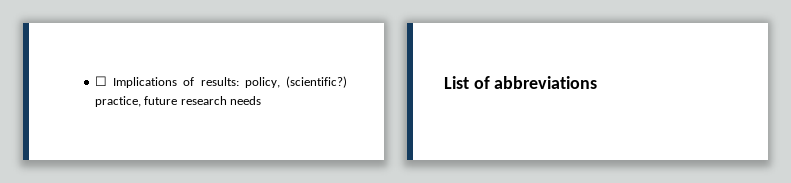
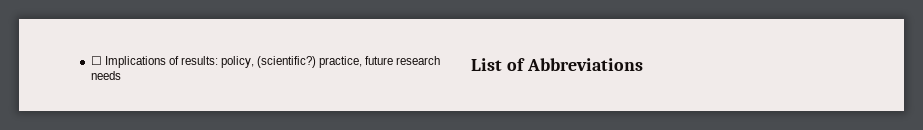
- List of abbreviations
+ List of Abbreviations

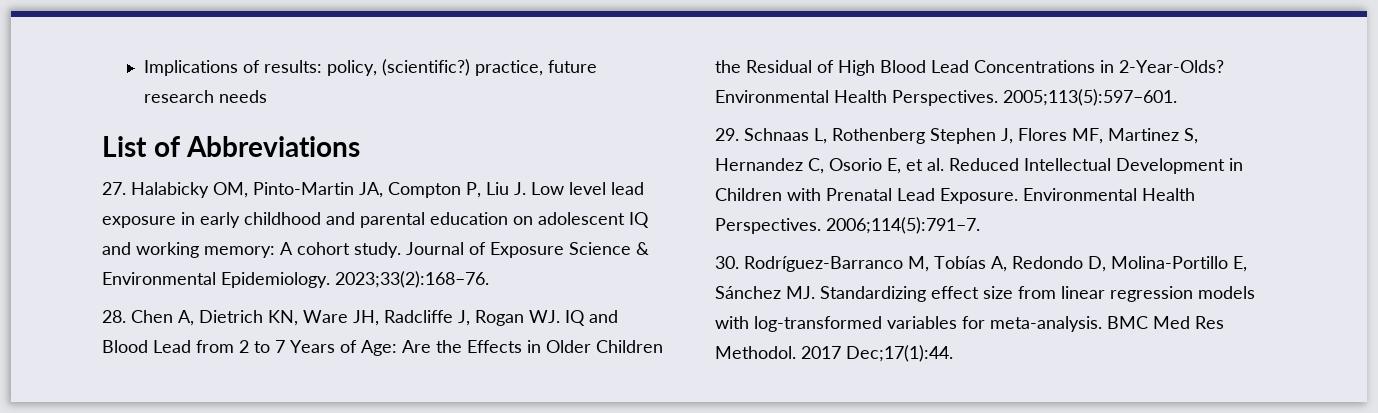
- ☐ Implications of results: policy, (scientific?) practice, future research needs
+ Implications of results: policy, (scientific?) practice, future research needs
+ 27. Halabicky OM, Pinto-Martin JA, Compton P, Liu J. Low level lead exposure in early childhood and parental education on adolescent IQ and working memory: A cohort study. Journal of Exposure Science & Environmental Epidemiology. 2023;33(2):168–76.
+ 28. Chen A, Dietrich KN, Ware JH, Radcliffe J, Rogan WJ. IQ and Blood Lead from 2 to 7 Years of Age: Are the Effects in Older Children the Residual of High Blood Lead Concentrations in 2-Year-Olds? Environmental Health Perspectives. 2005;113(5):597–601.
+ 29. Schnaas L, Rothenberg Stephen J, Flores MF, Martinez S, Hernandez C, Osorio E, et al. Reduced Intellectual Development in Children with Prenatal Lead Exposure. Environmental Health Perspectives. 2006;114(5):791–7.
+ 30. Rodríguez-Barranco M, Tobías A, Redondo D, Molina-Portillo E, Sánchez MJ. Standardizing effect size from linear regression models with log-transformed variables for meta-analysis. BMC Med Res Methodol. 2017 Dec;17(1):44.

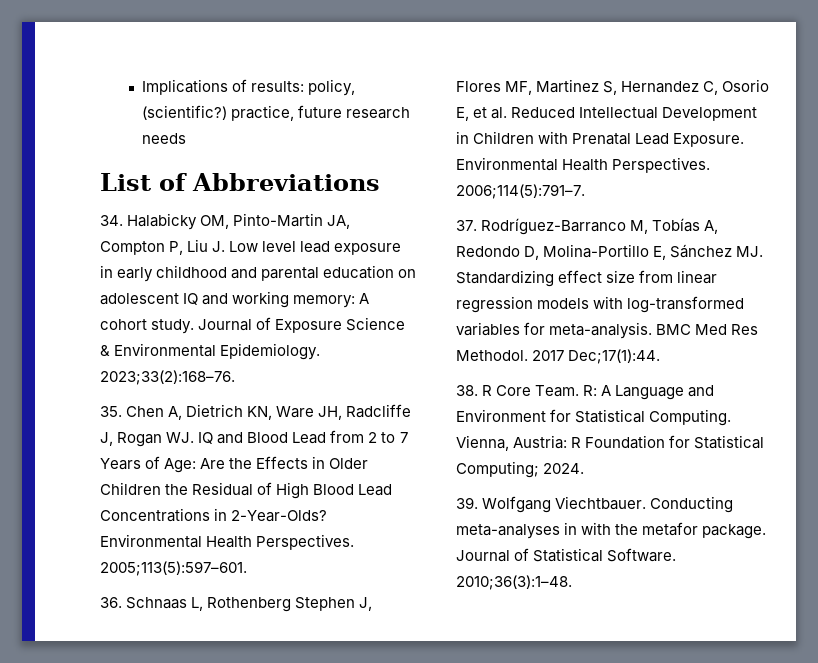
- 27. Halabicky OM, Pinto-Martin JA, Compton P, Liu J. Low level lead exposure in early childhood and parental education on adolescent IQ and working memory: A cohort study.
+ 34. Halabicky OM, Pinto-Martin JA, Compton P, Liu J. Low level lead exposure in early childhood and parental education on adolescent IQ and working memory: A cohort study.
- 28. Chen A, Dietrich KN, Ware JH, Radcliffe J, Rogan WJ. IQ and Blood Lead from 2 to 7 Years of Age: Are the Effects in Older Children the Residual of High Blood Lead Concentrations in 2-Year-Olds?
+ 35. Chen A, Dietrich KN, Ware JH, Radcliffe J, Rogan WJ. IQ and Blood Lead from 2 to 7 Years of Age: Are the Effects in Older Children the Residual of High Blood Lead Concentrations in 2-Year-Olds?
- 29. Schnaas L, Rothenberg Stephen J, Flores MF, Martinez S, Hernandez C, Osorio E, et al. Reduced Intellectual Development in Children with Prenatal Lead Exposure.
+ 36. Schnaas L, Rothenberg Stephen J, Flores MF, Martinez S, Hernandez C, Osorio E, et al. Reduced Intellectual Development in Children with Prenatal Lead Exposure.
- 30. Rodríguez-Barranco M, Tobías A, Redondo D, Molina-Portillo E, Sánchez MJ. Standardizing effect size from linear regression models with log-transformed variables for meta-analysis.
+ 37. Rodríguez-Barranco M, Tobías A, Redondo D, Molina-Portillo E, Sánchez MJ. Standardizing effect size from linear regression models with log-transformed variables for meta-analysis.
+ 38. R Core Team. R: A Language and Environment for Statistical Computing. Vienna, Austria: R Foundation for Statistical Computing; 2024.
+ 39. Wolfgang Viechtbauer. Conducting meta-analyses in with the metafor package. Journal of Statistical Software. 2010;36(3):1–48.

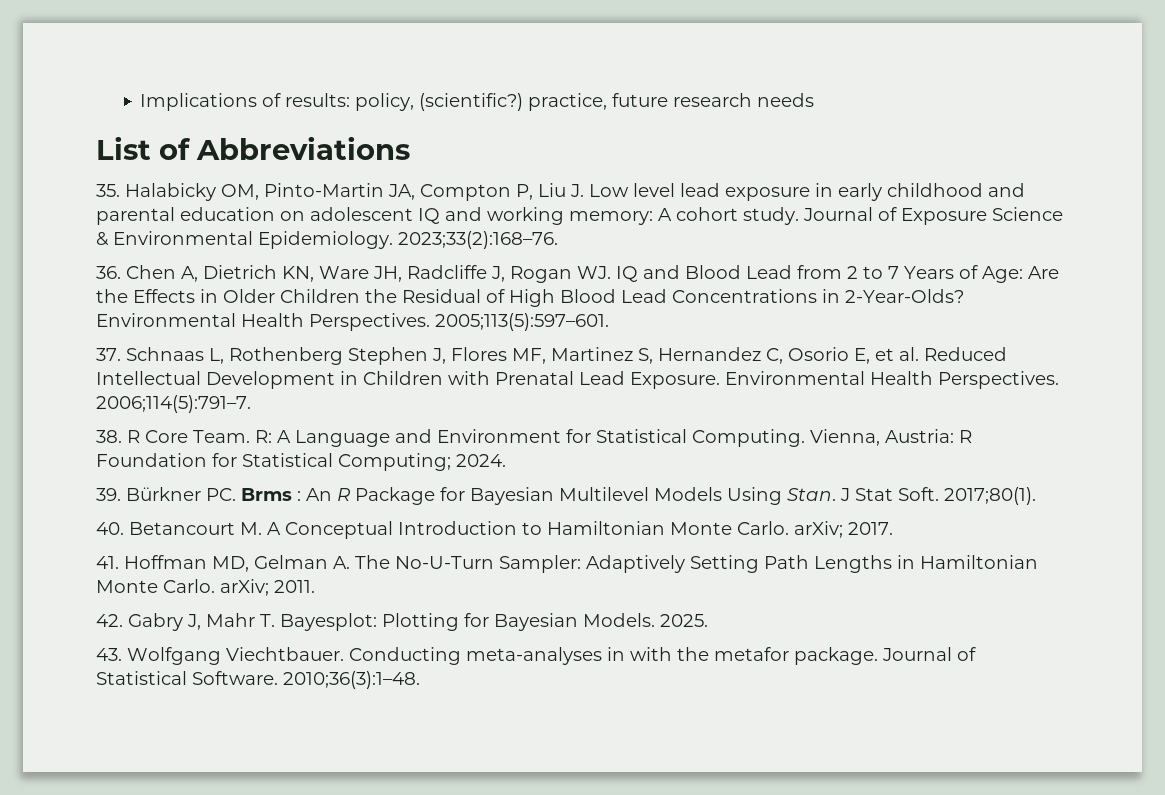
- 34. Halabicky OM, Pinto-Martin JA, Compton P, Liu J. Low level lead exposure in early childhood and parental education on adolescent IQ and working memory: A cohort study.
+ 35. Halabicky OM, Pinto-Martin JA, Compton P, Liu J. Low level lead exposure in early childhood and parental education on adolescent IQ and working memory: A cohort study.
- 35. Chen A, Dietrich KN, Ware JH, Radcliffe J, Rogan WJ. IQ and Blood Lead from 2 to 7 Years of Age: Are the Effects in Older Children the Residual of High Blood Lead Concentrations in 2-Year-Olds?
+ 36. Chen A, Dietrich KN, Ware JH, Radcliffe J, Rogan WJ. IQ and Blood Lead from 2 to 7 Years of Age: Are the Effects in Older Children the Residual of High Blood Lead Concentrations in 2-Year-Olds?
- 36. Schnaas L, Rothenberg Stephen J, Flores MF, Martinez S, Hernandez C, Osorio E, et al. Reduced Intellectual Development in Children with Prenatal Lead Exposure.
+ 37. Schnaas L, Rothenberg Stephen J, Flores MF, Martinez S, Hernandez C, Osorio E, et al. Reduced Intellectual Development in Children with Prenatal Lead Exposure.
- 37. Rodríguez-Barranco M, Tobías A, Redondo D, Molina-Portillo E, Sánchez MJ. Standardizing effect size from linear regression models with log-transformed variables for meta-analysis. BMC Med Res Methodol. 2017 Dec;17(1):44.
- 39. Wolfgang Viechtbauer.
+ 39. Bürkner PC. Brms : An R Package for Bayesian Multilevel Models Using Stan. J Stat Soft. 2017;80(1).
+ 40. Betancourt M. A Conceptual Introduction to Hamiltonian Monte Carlo. arXiv; 2017.
+ 41. Hoffman MD, Gelman A. The No-U-Turn Sampler: Adaptively Setting Path Lengths in Hamiltonian Monte Carlo. arXiv; 2011.
+ 42. Gabry J, Mahr T. Bayesplot: Plotting for Bayesian Models. 2025.
+ 43. Wolfgang Viechtbauer.

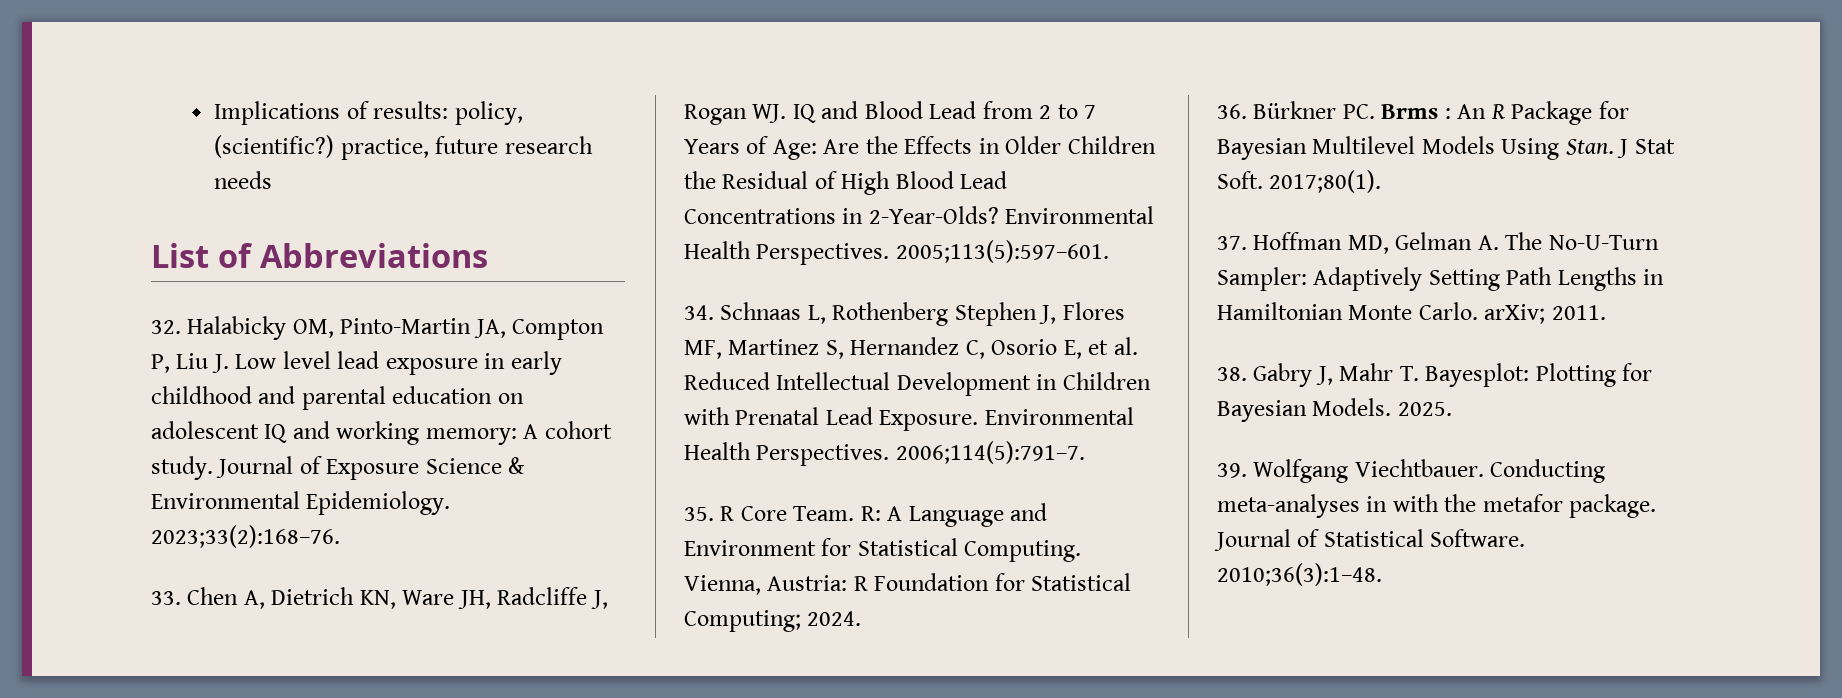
- 35. Halabicky OM, Pinto-Martin JA, Compton P, Liu J. Low level lead exposure in early childhood and parental education on adolescent IQ and working memory: A cohort study.
+ 32. Halabicky OM, Pinto-Martin JA, Compton P, Liu J. Low level lead exposure in early childhood and parental education on adolescent IQ and working memory: A cohort study.
- 36. Chen A, Dietrich KN, Ware JH, Radcliffe J, Rogan WJ. IQ and Blood Lead from 2 to 7 Years of Age: Are the Effects in Older Children the Residual of High Blood Lead Concentrations in 2-Year-Olds?
+ 33. Chen A, Dietrich KN, Ware JH, Radcliffe J, Rogan WJ. IQ and Blood Lead from 2 to 7 Years of Age: Are the Effects in Older Children the Residual of High Blood Lead Concentrations in 2-Year-Olds?
- 37. Schnaas L, Rothenberg Stephen J, Flores MF, Martinez S, Hernandez C, Osorio E, et al. Reduced Intellectual Development in Children with Prenatal Lead Exposure.
+ 34. Schnaas L, Rothenberg Stephen J, Flores MF, Martinez S, Hernandez C, Osorio E, et al. Reduced Intellectual Development in Children with Prenatal Lead Exposure.
- 38. R Core Team.
+ 35. R Core Team.
- 39. Bürkner PC. Brms : An R Package for Bayesian Multilevel Models Using Stan.
+ 36. Bürkner PC. Brms : An R Package for Bayesian Multilevel Models Using Stan.
- 40. Betancourt M. A Conceptual Introduction to Hamiltonian Monte Carlo. arXiv; 2017.
- 41. Hoffman MD, Gelman A. The No-U-Turn Sampler: Adaptively Setting Path Lengths in Hamiltonian Monte Carlo. arXiv; 2011.
+ 37. Hoffman MD, Gelman A. The No-U-Turn Sampler: Adaptively Setting Path Lengths in Hamiltonian Monte Carlo. arXiv; 2011.
- 42. Gabry J, Mahr T. Bayesplot: Plotting for Bayesian Models.
+ 38. Gabry J, Mahr T. Bayesplot: Plotting for Bayesian Models.
- 43. Wolfgang Viechtbauer.
+ 39. Wolfgang Viechtbauer.

